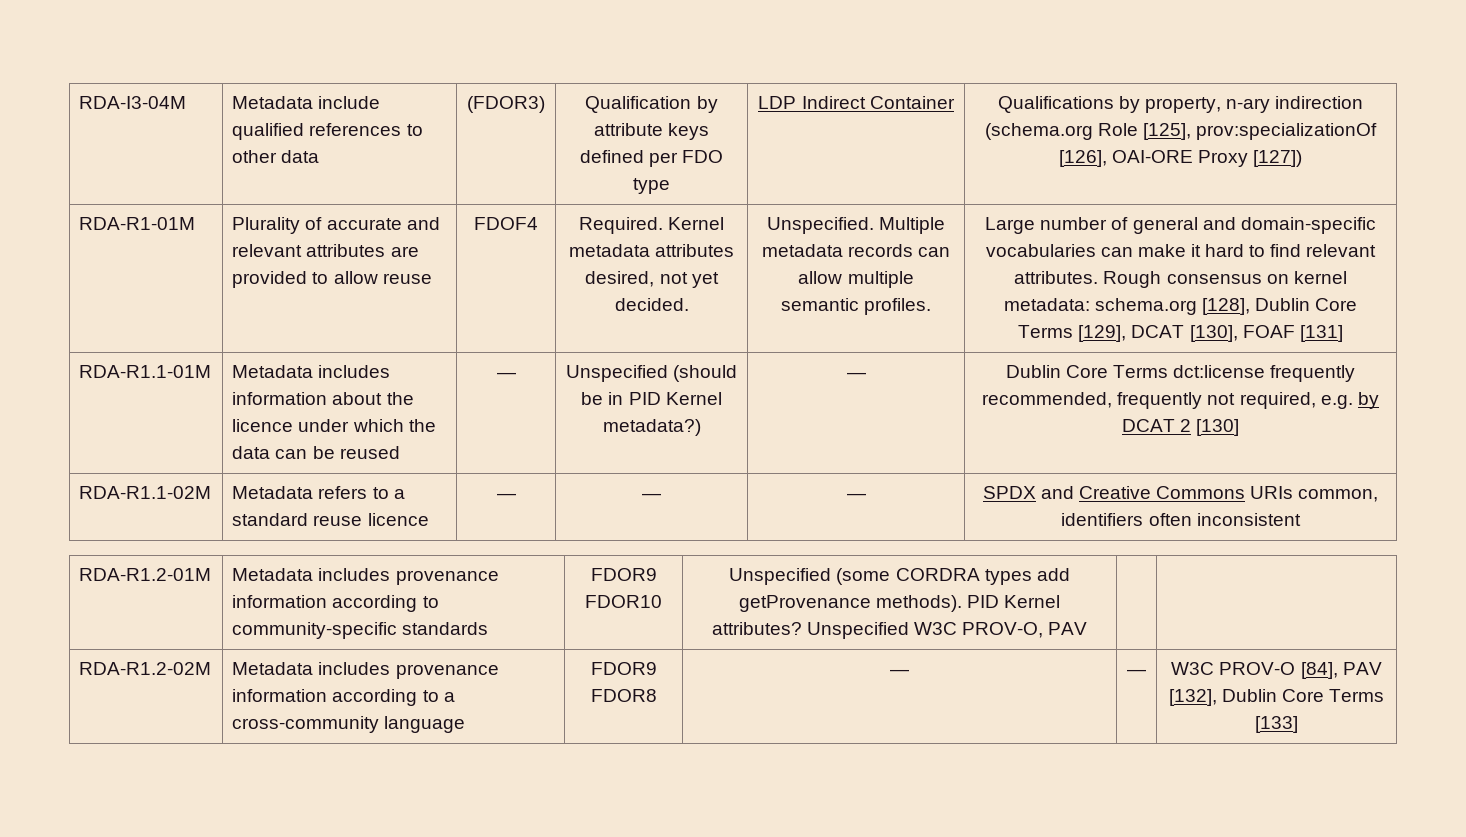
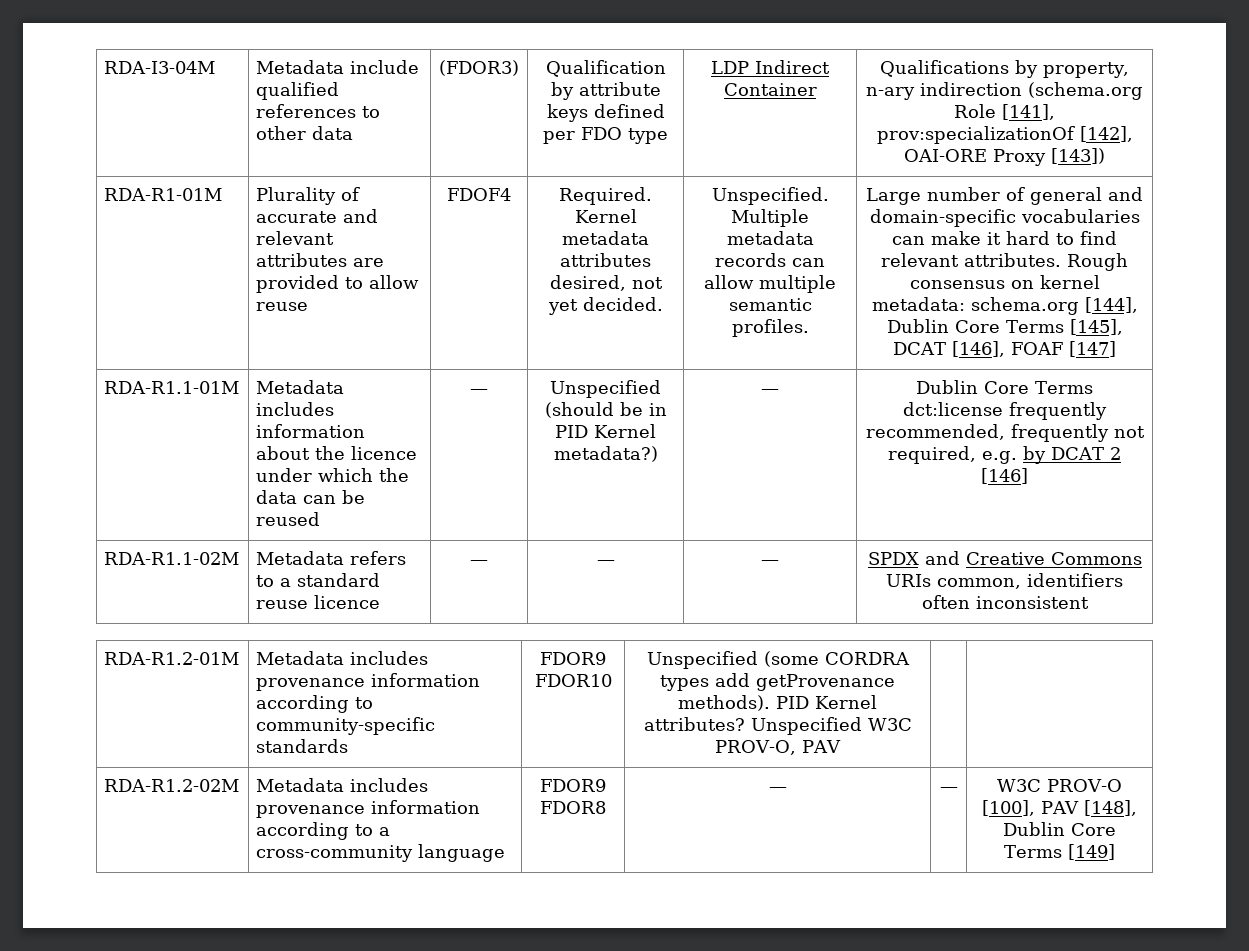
- RDA-I3-04M | Metadata include qualified references to other data | (FDOR3) | Qualification by attribute keys defined per FDO type | LDP Indirect Container | Qualifications by property, n-ary indirection (schema.org Role [125], prov:specializationOf [126], OAI-ORE Proxy [127])
+ RDA-I3-04M | Metadata include qualified references to other data | (FDOR3) | Qualification by attribute keys defined per FDO type | LDP Indirect Container | Qualifications by property, n-ary indirection (schema.org Role [141], prov:specializationOf [142], OAI-ORE Proxy [143])
- Rough consensus on kernel metadata: schema.org [128], Dublin Core Terms [129], DCAT [130], FOAF [131]
+ Rough consensus on kernel metadata: schema.org [144], Dublin Core Terms [145], DCAT [146], FOAF [147]
- RDA-R1.1-01M | Metadata includes information about the licence under which the data can be reused | — | Unspecified (should be in PID Kernel metadata?) | — | Dublin Core Terms dct:license frequently recommended, frequently not required, e.g. by DCAT 2 [130]
+ RDA-R1.1-01M | Metadata includes information about the licence under which the data can be reused | — | Unspecified (should be in PID Kernel metadata?) | — | Dublin Core Terms dct:license frequently recommended, frequently not required, e.g. by DCAT 2 [146]
- RDA-R1.2-02M | Metadata includes provenance information according to a cross-community language | FDOR9 FDOR8 | — | — | W3C PROV-O [84], PAV [132], Dublin Core Terms [133]
+ RDA-R1.2-02M | Metadata includes provenance information according to a cross-community language | FDOR9 FDOR8 | — | — | W3C PROV-O [100], PAV [148], Dublin Core Terms [149]

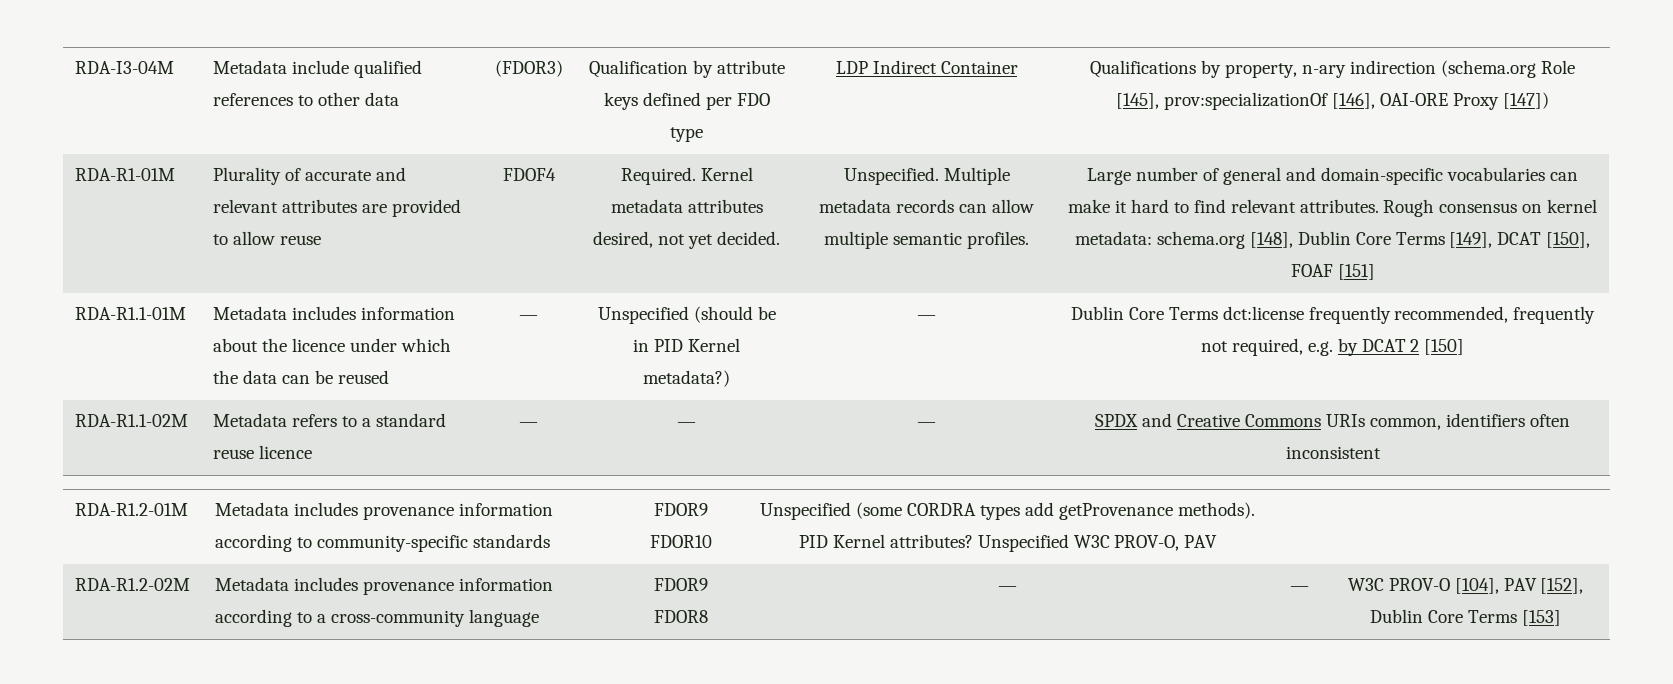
- RDA-I3-04M | Metadata include qualified references to other data | (FDOR3) | Qualification by attribute keys defined per FDO type | LDP Indirect Container | Qualifications by property, n-ary indirection (schema.org Role [141], prov:specializationOf [142], OAI-ORE Proxy [143])
+ RDA-I3-04M | Metadata include qualified references to other data | (FDOR3) | Qualification by attribute keys defined per FDO type | LDP Indirect Container | Qualifications by property, n-ary indirection (schema.org Role [145], prov:specializationOf [146], OAI-ORE Proxy [147])
- Rough consensus on kernel metadata: schema.org [144], Dublin Core Terms [145], DCAT [146], FOAF [147]
+ Rough consensus on kernel metadata: schema.org [148], Dublin Core Terms [149], DCAT [150], FOAF [151]
- RDA-R1.1-01M | Metadata includes information about the licence under which the data can be reused | — | Unspecified (should be in PID Kernel metadata?) | — | Dublin Core Terms dct:license frequently recommended, frequently not required, e.g. by DCAT 2 [146]
+ RDA-R1.1-01M | Metadata includes information about the licence under which the data can be reused | — | Unspecified (should be in PID Kernel metadata?) | — | Dublin Core Terms dct:license frequently recommended, frequently not required, e.g. by DCAT 2 [150]
- RDA-R1.2-02M | Metadata includes provenance information according to a cross-community language | FDOR9 FDOR8 | — | — | W3C PROV-O [100], PAV [148], Dublin Core Terms [149]
+ RDA-R1.2-02M | Metadata includes provenance information according to a cross-community language | FDOR9 FDOR8 | — | — | W3C PROV-O [104], PAV [152], Dublin Core Terms [153]

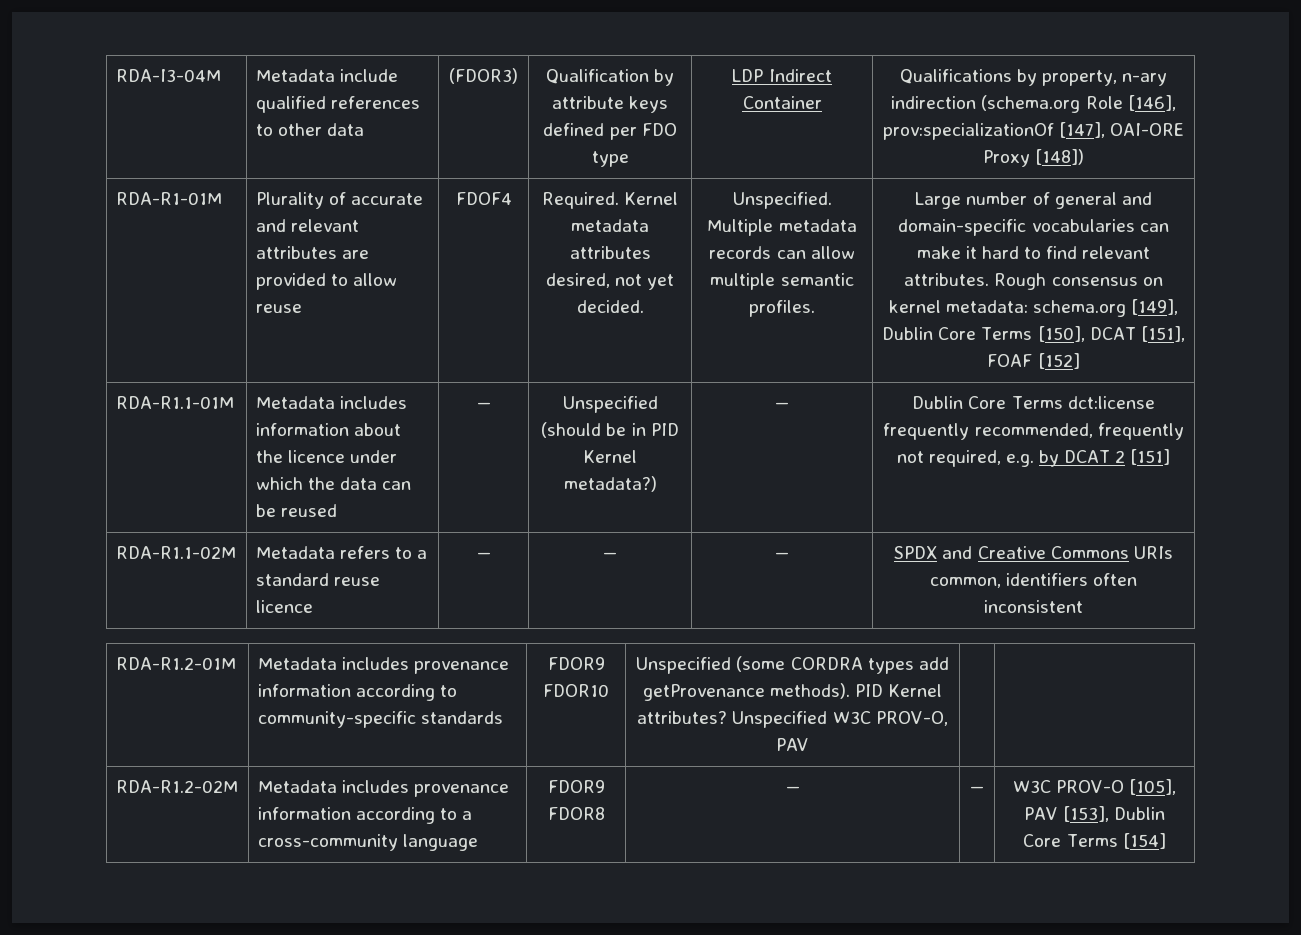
- RDA-I3-04M | Metadata include qualified references to other data | (FDOR3) | Qualification by attribute keys defined per FDO type | LDP Indirect Container | Qualifications by property, n-ary indirection (schema.org Role [145], prov:specializationOf [146], OAI-ORE Proxy [147])
+ RDA-I3-04M | Metadata include qualified references to other data | (FDOR3) | Qualification by attribute keys defined per FDO type | LDP Indirect Container | Qualifications by property, n-ary indirection (schema.org Role [146], prov:specializationOf [147], OAI-ORE Proxy [148])
- Rough consensus on kernel metadata: schema.org [148], Dublin Core Terms [149], DCAT [150], FOAF [151]
+ Rough consensus on kernel metadata: schema.org [149], Dublin Core Terms [150], DCAT [151], FOAF [152]
- RDA-R1.1-01M | Metadata includes information about the licence under which the data can be reused | — | Unspecified (should be in PID Kernel metadata?) | — | Dublin Core Terms dct:license frequently recommended, frequently not required, e.g. by DCAT 2 [150]
+ RDA-R1.1-01M | Metadata includes information about the licence under which the data can be reused | — | Unspecified (should be in PID Kernel metadata?) | — | Dublin Core Terms dct:license frequently recommended, frequently not required, e.g. by DCAT 2 [151]
- RDA-R1.2-02M | Metadata includes provenance information according to a cross-community language | FDOR9 FDOR8 | — | — | W3C PROV-O [104], PAV [152], Dublin Core Terms [153]
+ RDA-R1.2-02M | Metadata includes provenance information according to a cross-community language | FDOR9 FDOR8 | — | — | W3C PROV-O [105], PAV [153], Dublin Core Terms [154]

